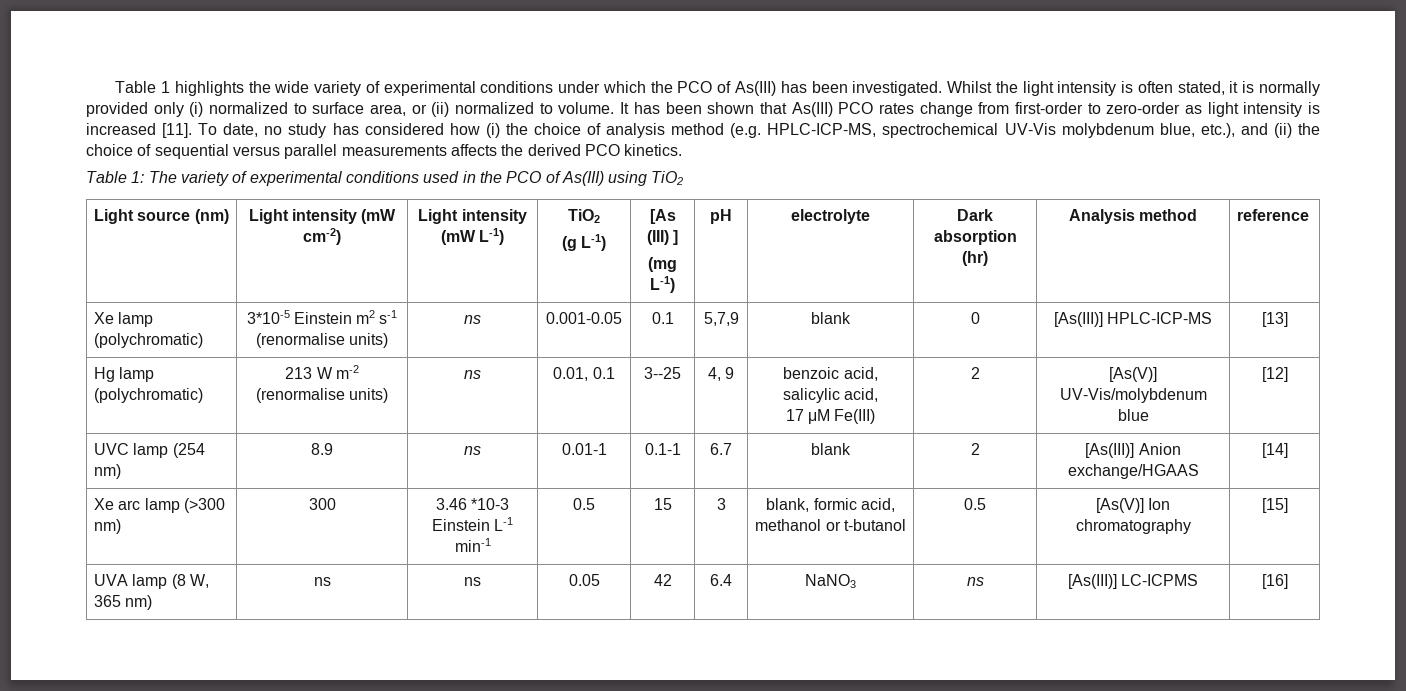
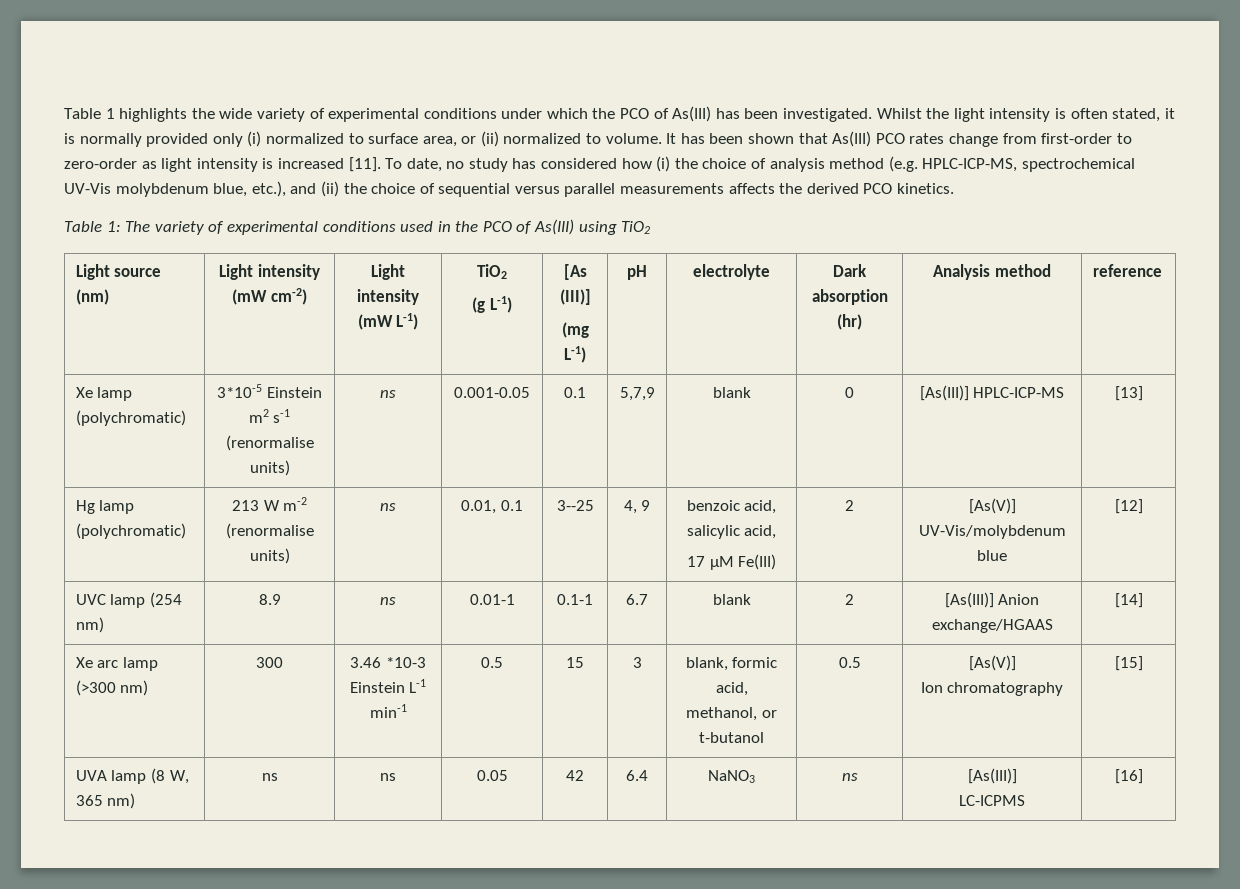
  Light source (nm) | Light intensity (mW cm-2) | Light intensity (mW L-1) | TiO2
- (g L-1) | [As (III) ]
+ (g L-1) | [As (III)]
- Xe arc lamp (>300 nm) | 300 | 3.46 *10-3 Einstein L-1 min-1 | 0.5 | 15 | 3 | blank, formic acid, methanol or t-butanol | 0.5 | [As(V)] Ion chromatography | [15]
+ Xe arc lamp (>300 nm) | 300 | 3.46 *10-3 Einstein L-1 min-1 | 0.5 | 15 | 3 | blank, formic acid, methanol, or t-butanol | 0.5 | [As(V)]
+ Ion chromatography | [15]
- UVA lamp (8 W, 365 nm) | ns | ns | 0.05 | 42 | 6.4 | NaNO3 | ns | [As(III)] LC-ICPMS | [16]
+ UVA lamp (8 W, 365 nm) | ns | ns | 0.05 | 42 | 6.4 | NaNO3 | ns | [As(III)]
+ LC-ICPMS | [16]

